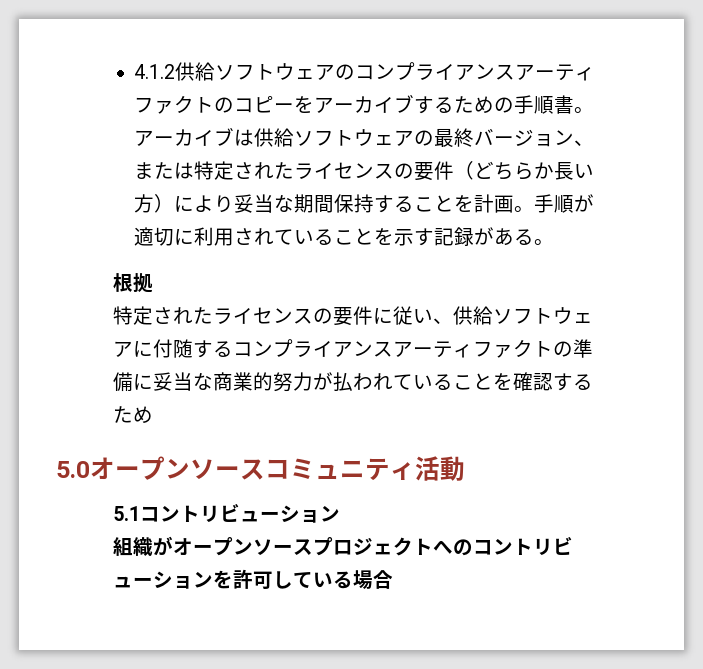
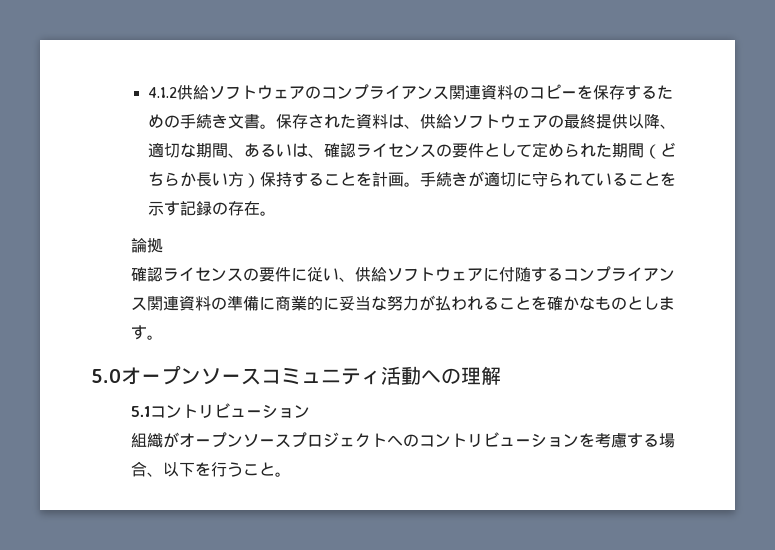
- 4.1.2供給ソフトウェアのコンプライアンスアーティファクトのコピーをアーカイブするための手順書。アーカイブは供給ソフトウェアの最終バージョン、または特定されたライセンスの要件（どちらか長い方）により妥当な期間保持することを計画。
+ 4.1.2供給ソフトウェアのコンプライアンス関連資料のコピーを保存するための手続き文書。保存された資料は、供給ソフトウェアの最終提供以降、適切な期間、あるいは、確認ライセンスの要件として定められた期間（どちらか長い方）保持することを計画。
- 手順が適切に利用されていることを示す記録がある。
- 根拠
+ 手続きが適切に守られていることを示す記録の存在。
+ 論拠
- 特定されたライセンスの要件に従い、供給ソフトウェアに付随するコンプライアンスアーティファクトの準備に妥当な商業的努力が払われていることを確認するため
+ 確認ライセンスの要件に従い、供給ソフトウェアに付随するコンプライアンス関連資料の準備に商業的に妥当な努力が払われることを確かなものとします。
- 5.0オープンソースコミュニティ活動
+ 5.0オープンソースコミュニティ活動への理解
- 組織がオープンソースプロジェクトへのコントリビューションを許可している場合
+ 組織がオープンソースプロジェクトへのコントリビューションを考慮する場合、以下を行うこと。

